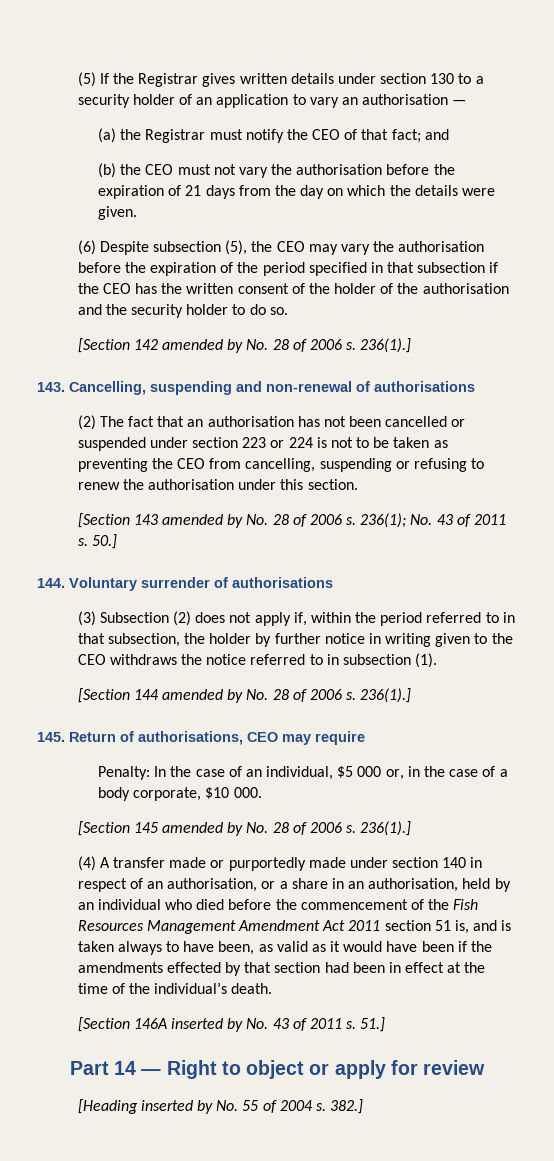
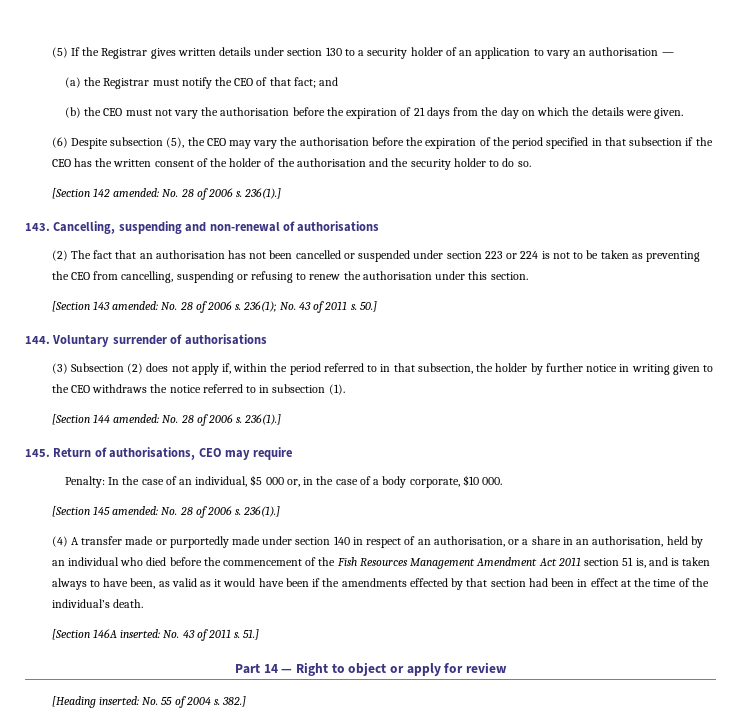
- [Section 142 amended by No. 28 of 2006 s.
+ [Section 142 amended: No. 28 of 2006 s.
- [Section 143 amended by No. 28 of 2006 s.
+ [Section 143 amended: No. 28 of 2006 s.
- [Section 144 amended by No. 28 of 2006 s.
+ [Section 144 amended: No. 28 of 2006 s.
- [Section 145 amended by No. 28 of 2006 s.
+ [Section 145 amended: No. 28 of 2006 s.
- [Section 146A inserted by No. 43 of 2011 s.
+ [Section 146A inserted: No. 43 of 2011 s.
- [Heading inserted by No. 55 of 2004 s.
+ [Heading inserted: No. 55 of 2004 s.

